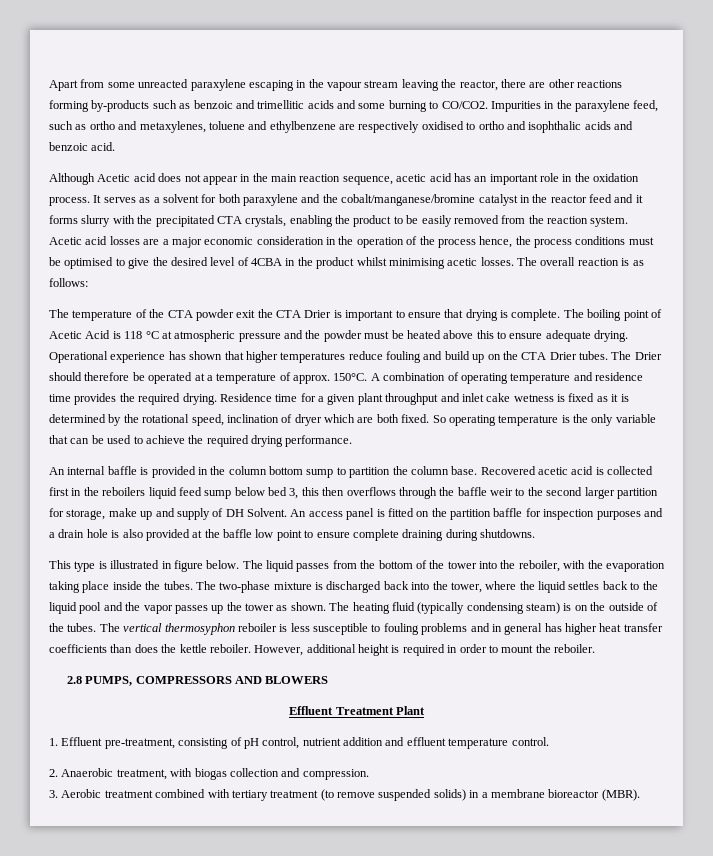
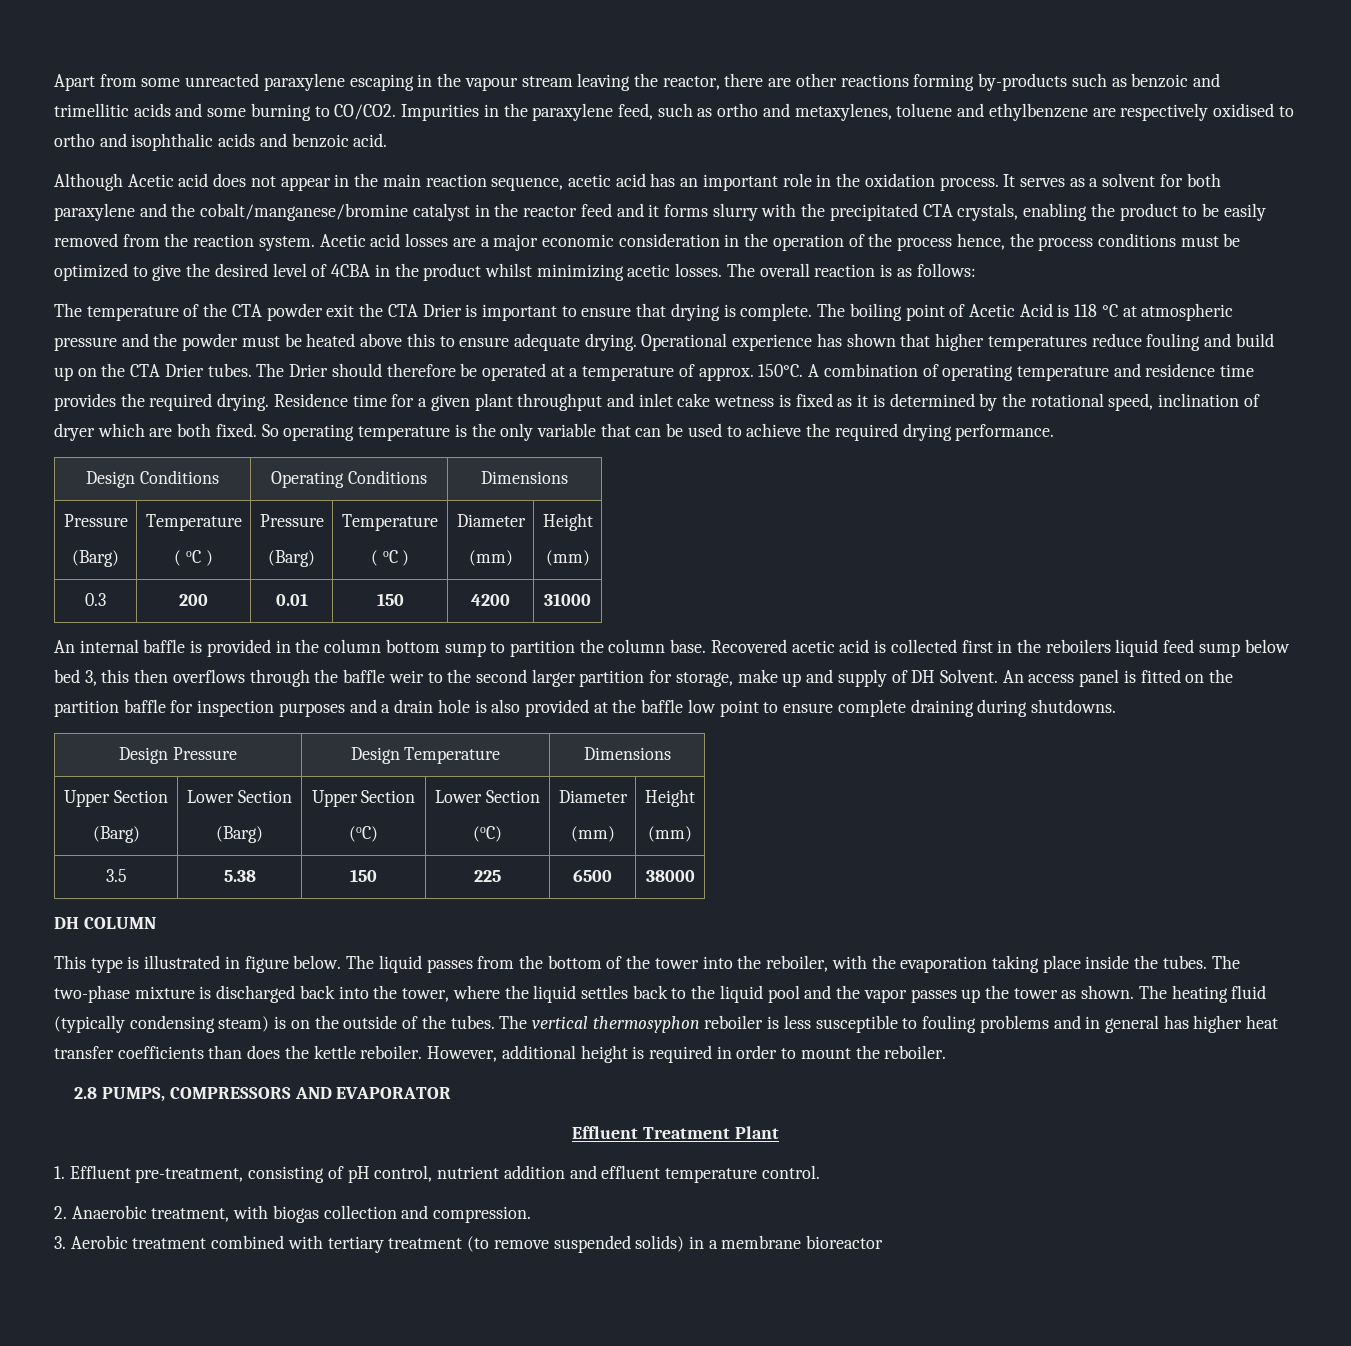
- Acetic acid losses are a major economic consideration in the operation of the process hence, the process conditions must be optimised to give the desired level of 4CBA in the product whilst minimising acetic losses.
+ Acetic acid losses are a major economic consideration in the operation of the process hence, the process conditions must be optimized to give the desired level of 4CBA in the product whilst minimizing acetic losses.
+ Design Conditions | Operating Conditions | Dimensions
+ Pressure
+ (Barg) | Temperature
+ ( oC ) | Pressure
+ (Barg) | Temperature
+ ( oC ) | Diameter
+ (mm) | Height
+ (mm)
+ 0.3 | 200 | 0.01 | 150 | 4200 | 31000
+ Design Pressure | Design Temperature | Dimensions
+ Upper Section
+ (Barg) | Lower Section
+ (Barg) | Upper Section
+ (oC) | Lower Section
+ (oC) | Diameter
+ (mm) | Height
+ (mm)
+ 3.5 | 5.38 | 150 | 225 | 6500 | 38000
+ DH COLUMN
- 2.8 PUMPS, COMPRESSORS AND BLOWERS
+ 2.8 PUMPS, COMPRESSORS AND EVAPORATOR
- 3. Aerobic treatment combined with tertiary treatment (to remove suspended solids) in a membrane bioreactor (MBR).
+ 3. Aerobic treatment combined with tertiary treatment (to remove suspended solids) in a membrane bioreactor

